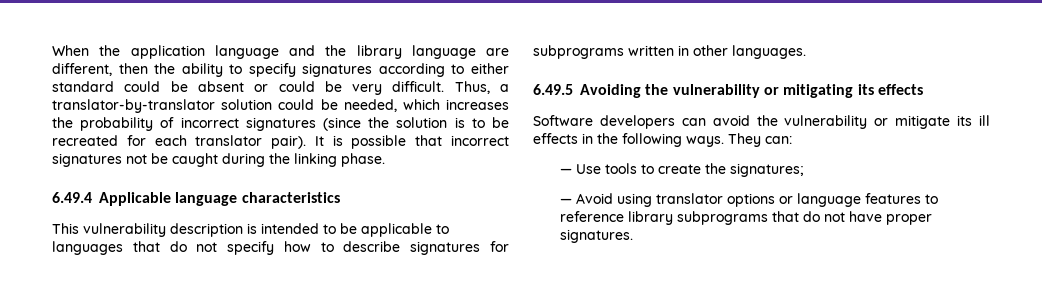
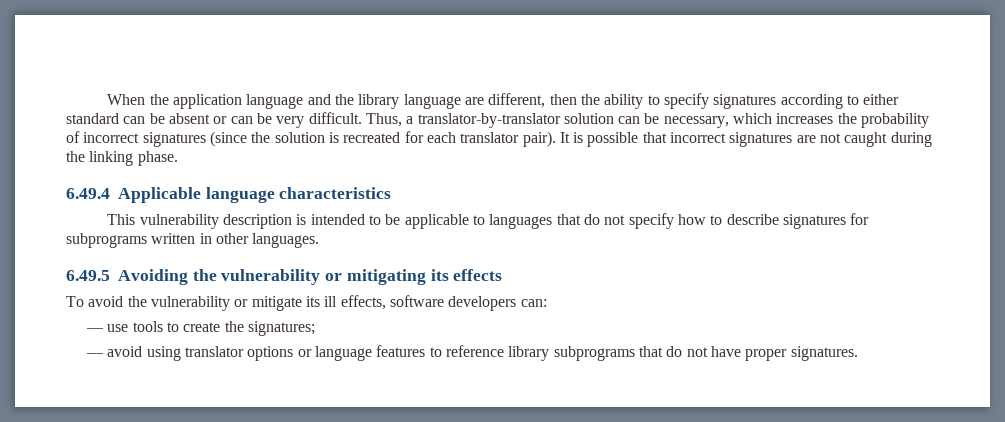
- When the application language and the library language are different, then the ability to specify signatures according to either standard could be absent or could be very difficult.
+ When the application language and the library language are different, then the ability to specify signatures according to either standard can be absent or can be very difficult.
- Thus, a translator-by-translator solution could be needed, which increases the probability of incorrect signatures (since the solution is to be recreated for each translator pair).
+ Thus, a translator-by-translator solution can be necessary, which increases the probability of incorrect signatures (since the solution is recreated for each translator pair).
- It is possible that incorrect signatures not be caught during the linking phase.
+ It is possible that incorrect signatures are not caught during the linking phase.
- Software developers can avoid the vulnerability or mitigate its ill effects in the following ways. They can:
+ To avoid the vulnerability or mitigate its ill effects, software developers can:
- — Use tools to create the signatures;
+ — use tools to create the signatures;
- — Avoid using translator options or language features to reference library subprograms that do not have proper signatures.
+ — avoid using translator options or language features to reference library subprograms that do not have proper signatures.

